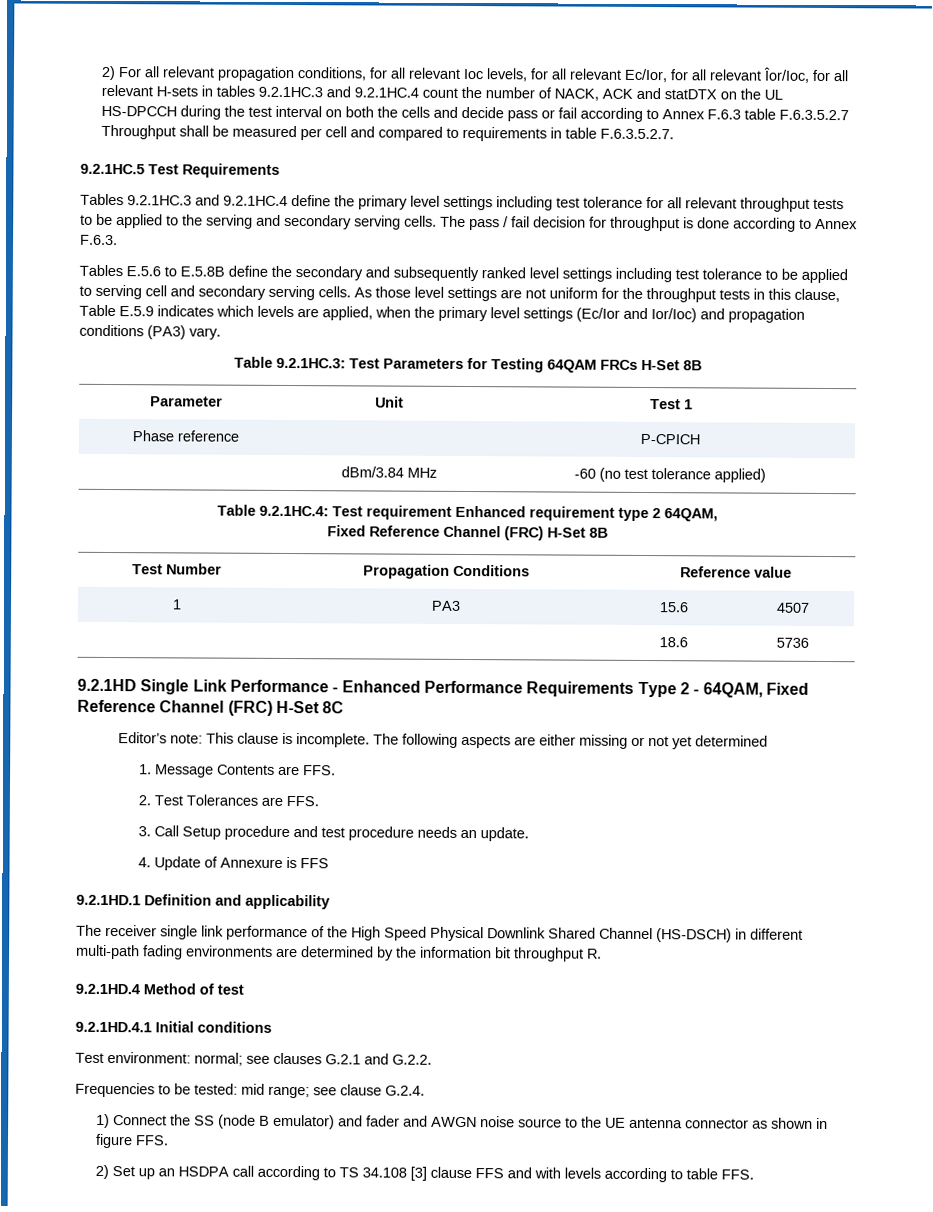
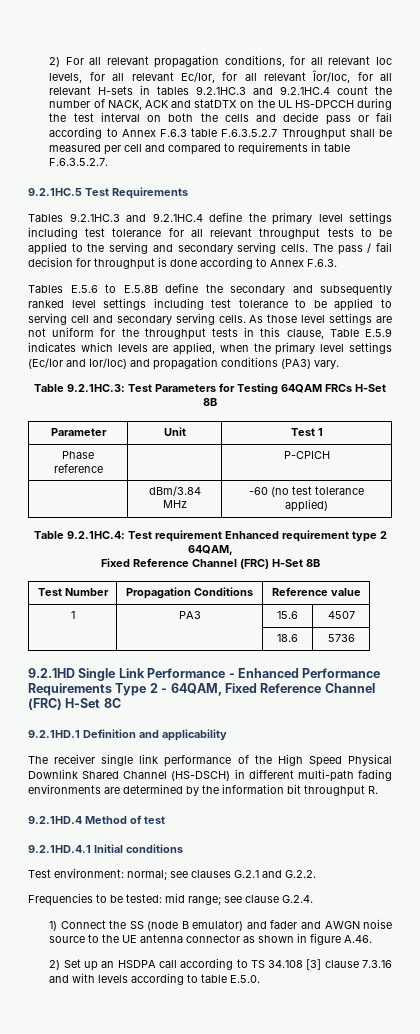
- Editor’s note: This clause is incomplete. The following aspects are either missing or not yet determined
- 1. Message Contents are FFS.
- 2. Test Tolerances are FFS.
- 3. Call Setup procedure and test procedure needs an update.
- 4. Update of Annexure is FFS
- 1) Connect the SS (node B emulator) and fader and AWGN noise source to the UE antenna connector as shown in figure FFS.
+ 1) Connect the SS (node B emulator) and fader and AWGN noise source to the UE antenna connector as shown in figure A.46.
- 2) Set up an HSDPA call according to TS 34.108 [3] clause FFS and with levels according to table FFS.
+ 2) Set up an HSDPA call according to TS 34.108 [3] clause 7.3.16 and with levels according to table E.5.0.

